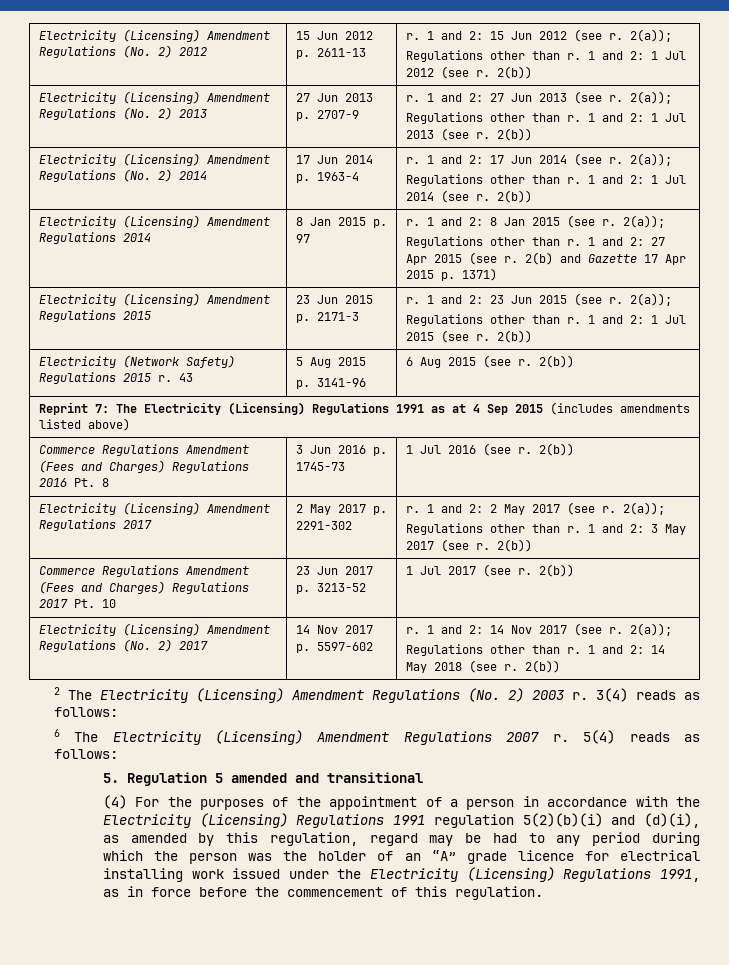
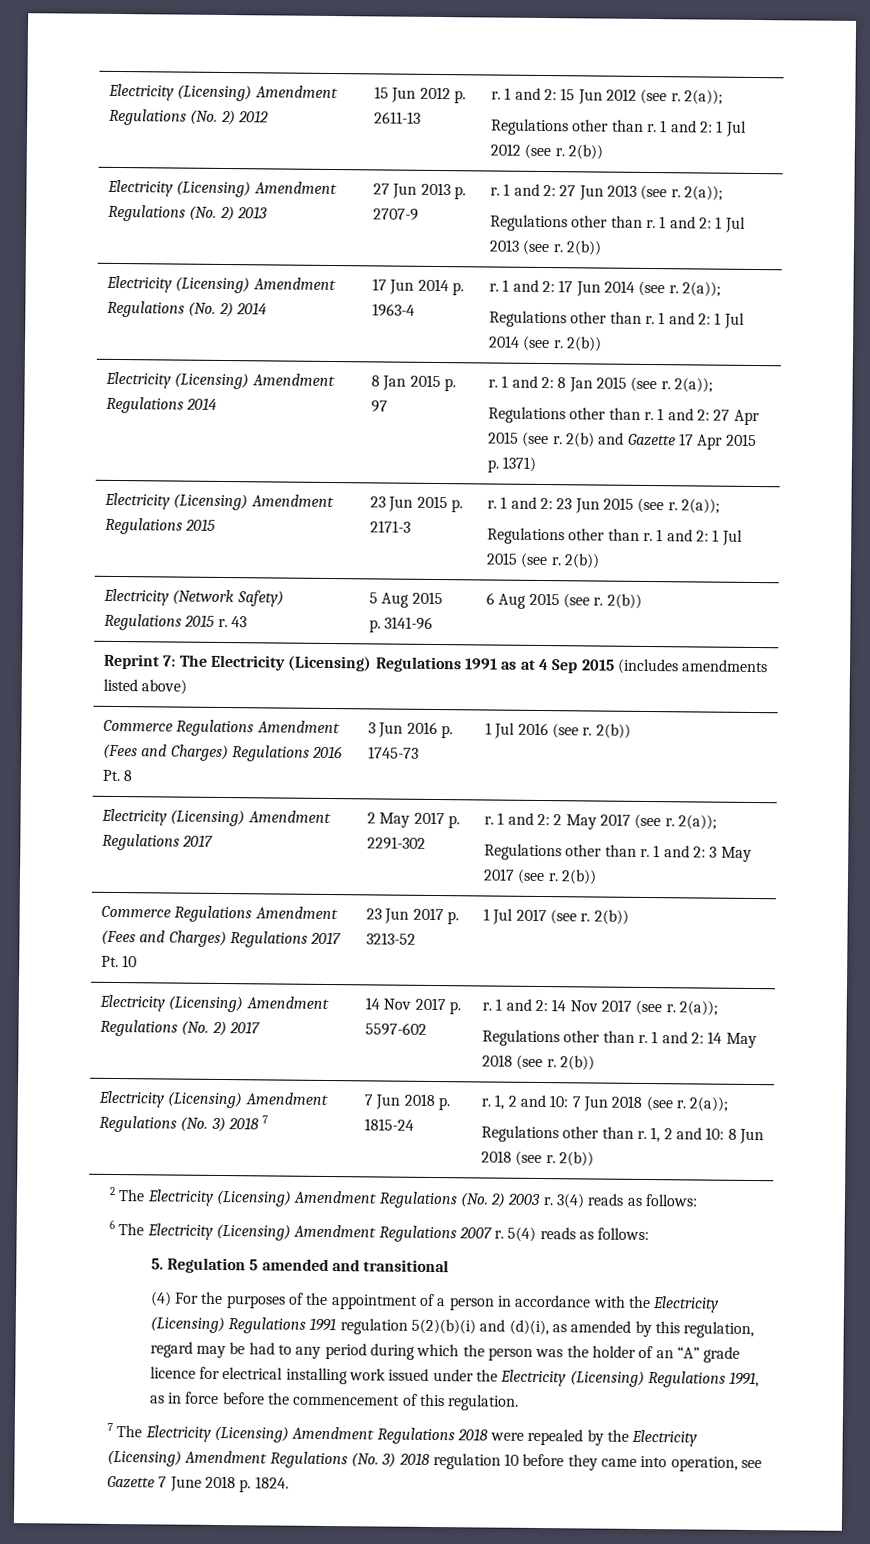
+ Electricity (Licensing) Amendment Regulations (No. 3) 2018 7 | 7 Jun 2018 p. 1815-24 | r. 1, 2 and 10: 7 Jun 2018 (see r. 2(a));
+ Regulations other than r. 1, 2 and 10: 8 Jun 2018 (see r. 2(b))
+ 7 The Electricity (Licensing) Amendment Regulations 2018 were repealed by the Electricity (Licensing) Amendment Regulations (No. 3) 2018 regulation 10 before they came into operation, see Gazette 7 June 2018 p. 1824.

